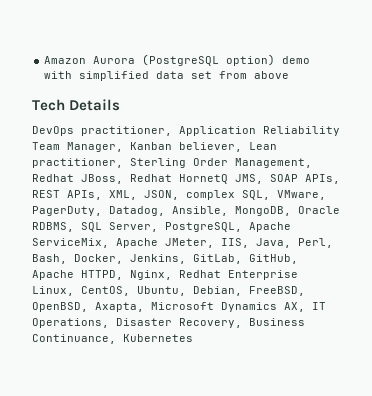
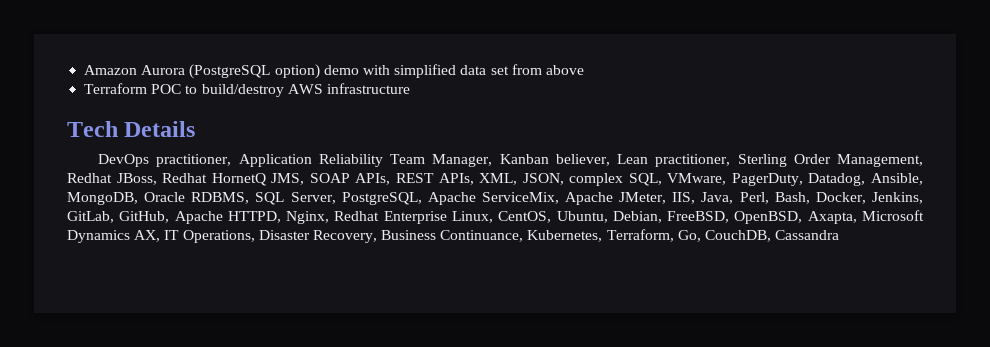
+ Terraform POC to build/destroy AWS infrastructure
- DevOps practitioner, Application Reliability Team Manager, Kanban believer, Lean practitioner, Sterling Order Management, Redhat JBoss, Redhat HornetQ JMS, SOAP APIs, REST APIs, XML, JSON, complex SQL, VMware, PagerDuty, Datadog, Ansible, MongoDB, Oracle RDBMS, SQL Server, PostgreSQL, Apache ServiceMix, Apache JMeter, IIS, Java, Perl, Bash, Docker, Jenkins, GitLab, GitHub, Apache HTTPD, Nginx, Redhat Enterprise Linux, CentOS, Ubuntu, Debian, FreeBSD, OpenBSD, Axapta, Microsoft Dynamics AX, IT Operations, Disaster Recovery, Business Continuance, Kubernetes
+ DevOps practitioner, Application Reliability Team Manager, Kanban believer, Lean practitioner, Sterling Order Management, Redhat JBoss, Redhat HornetQ JMS, SOAP APIs, REST APIs, XML, JSON, complex SQL, VMware, PagerDuty, Datadog, Ansible, MongoDB, Oracle RDBMS, SQL Server, PostgreSQL, Apache ServiceMix, Apache JMeter, IIS, Java, Perl, Bash, Docker, Jenkins, GitLab, GitHub, Apache HTTPD, Nginx, Redhat Enterprise Linux, CentOS, Ubuntu, Debian, FreeBSD, OpenBSD, Axapta, Microsoft Dynamics AX, IT Operations, Disaster Recovery, Business Continuance, Kubernetes, Terraform, Go, CouchDB, Cassandra

